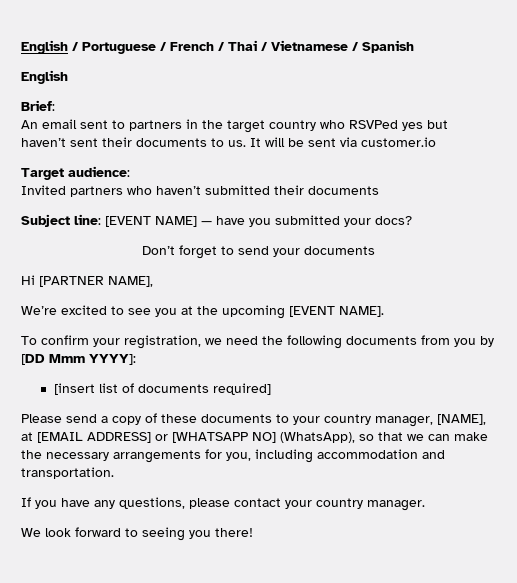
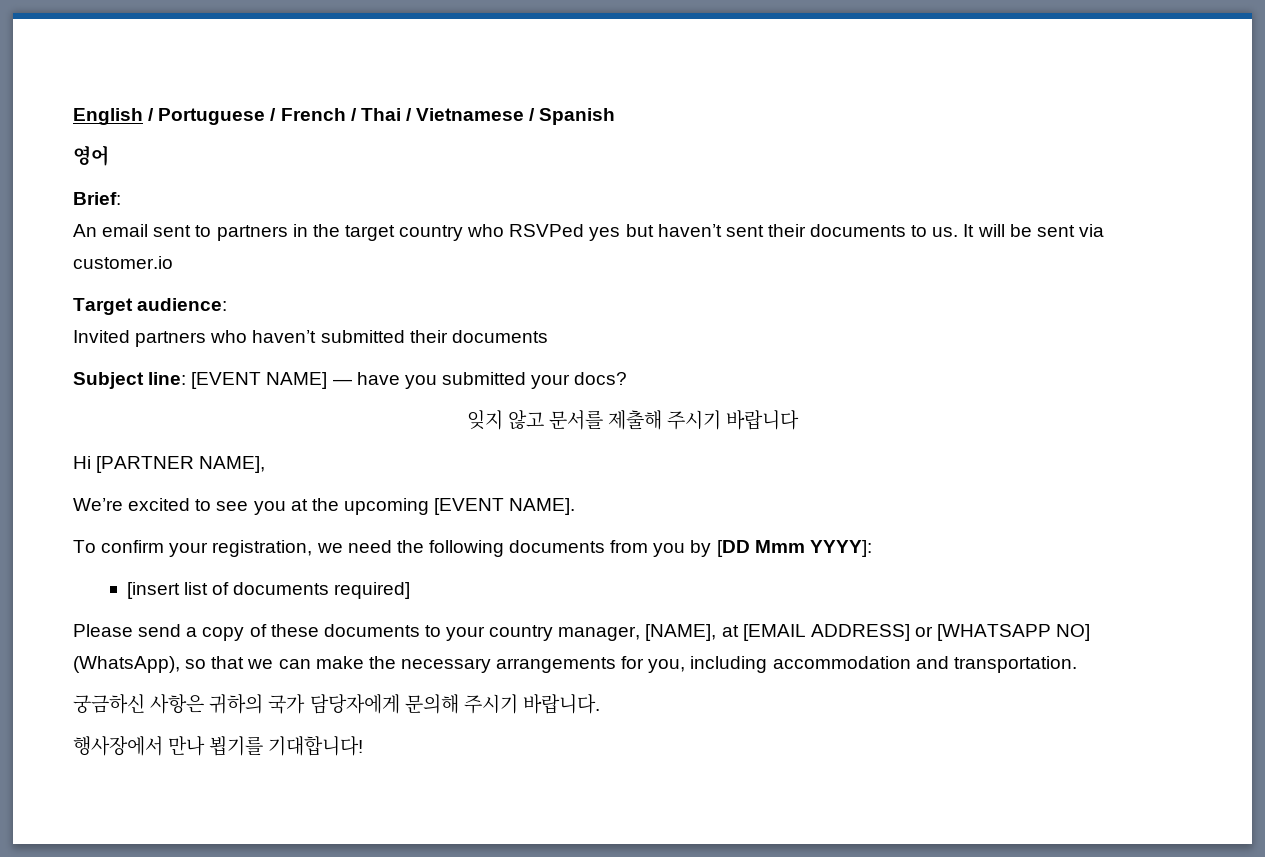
  English / Portuguese / French / Thai / Vietnamese / Spanish
- English
+ 영어
- Don’t forget to send your documents
+ 잊지 않고 문서를 제출해 주시기 바랍니다
- If you have any questions, please contact your country manager.
- We look forward to seeing you there!
+ 궁금하신 사항은 귀하의 국가 담당자에게 문의해 주시기 바랍니다.
+ 행사장에서 만나 뵙기를 기대합니다!

